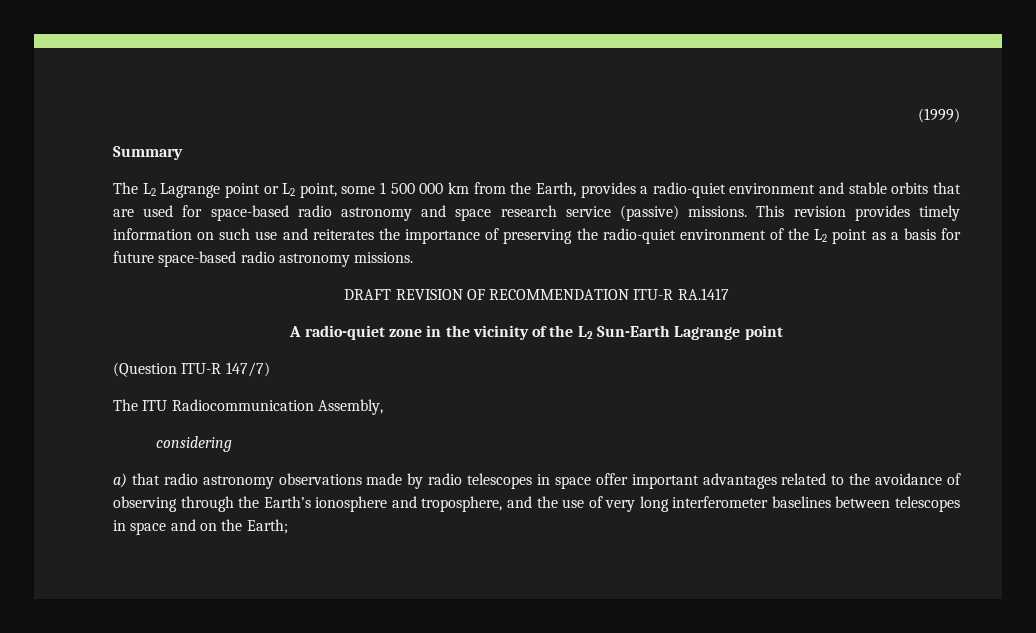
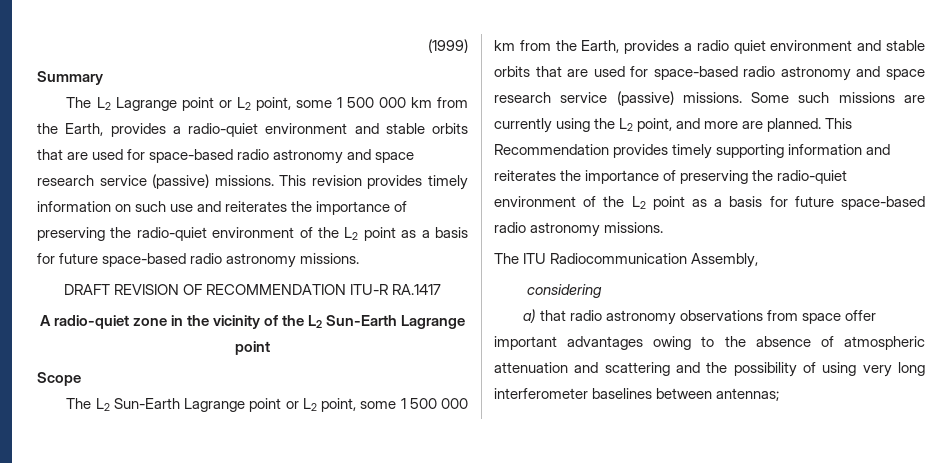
- (Question ITU-R 147/7)
+ Scope
+ The L2 Sun-Earth Lagrange point or L2 point, some 1 500 000 km from the Earth, provides a radio quiet environment and stable orbits that are used for space-based radio astronomy and space research service (passive) missions. Some such missions are currently using the L2 point, and more are planned. This Recommendation provides timely supporting information and reiterates the importance of preserving the radio-quiet environment of the L2 point as a basis for future space-based radio astronomy missions.
- a) that radio astronomy observations made by radio telescopes in space offer important advantages related to the avoidance of observing through the Earth’s ionosphere and troposphere, and the use of very long interferometer baselines between telescopes in space and on the Earth;
+ a) that radio astronomy observations from space offer important advantages owing to the absence of atmospheric attenuation and scattering and the possibility of using very long interferometer baselines between antennas;

